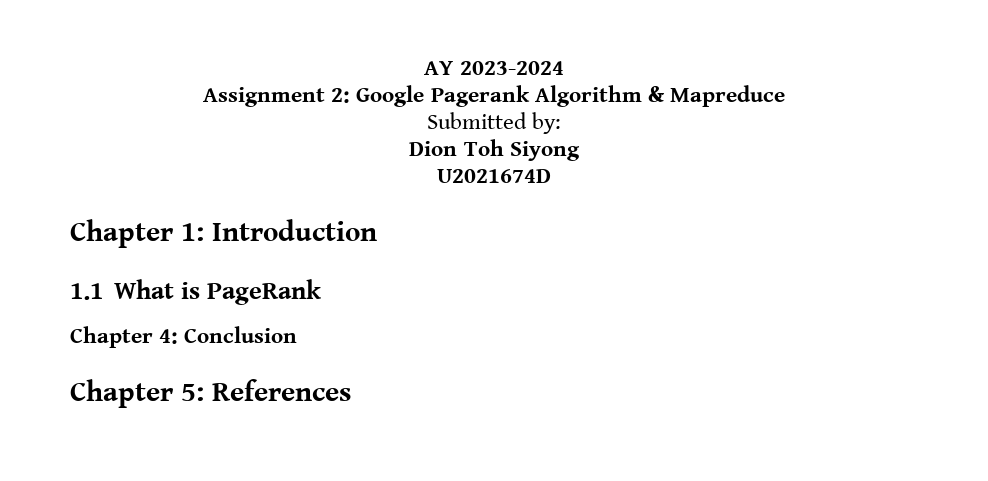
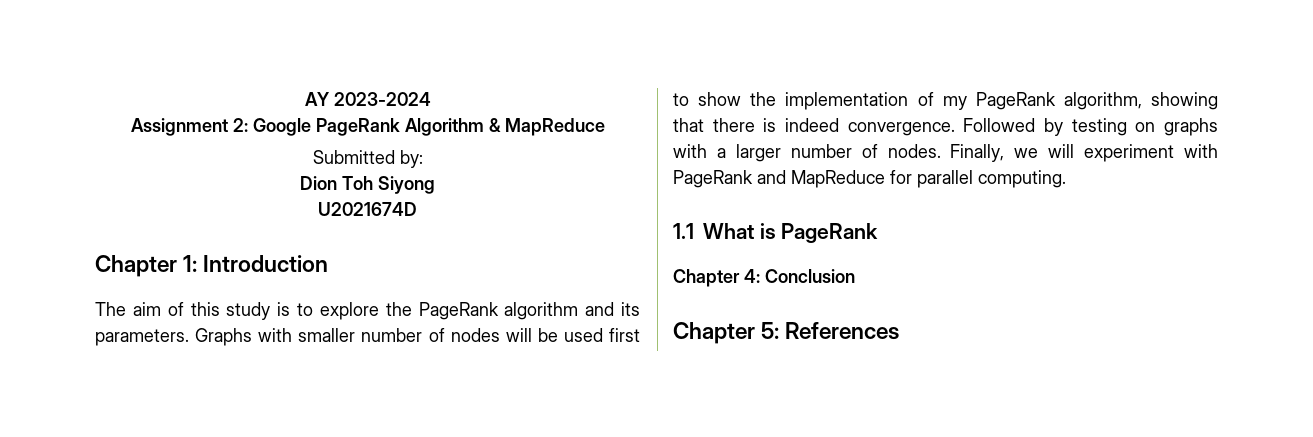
- Assignment 2: Google Pagerank Algorithm & Mapreduce
+ Assignment 2: Google PageRank Algorithm & MapReduce
+ The aim of this study is to explore the PageRank algorithm and its parameters. Graphs with smaller number of nodes will be used first to show the implementation of my PageRank algorithm, showing that there is indeed convergence. Followed by testing on graphs with a larger number of nodes. Finally, we will experiment with PageRank and MapReduce for parallel computing.

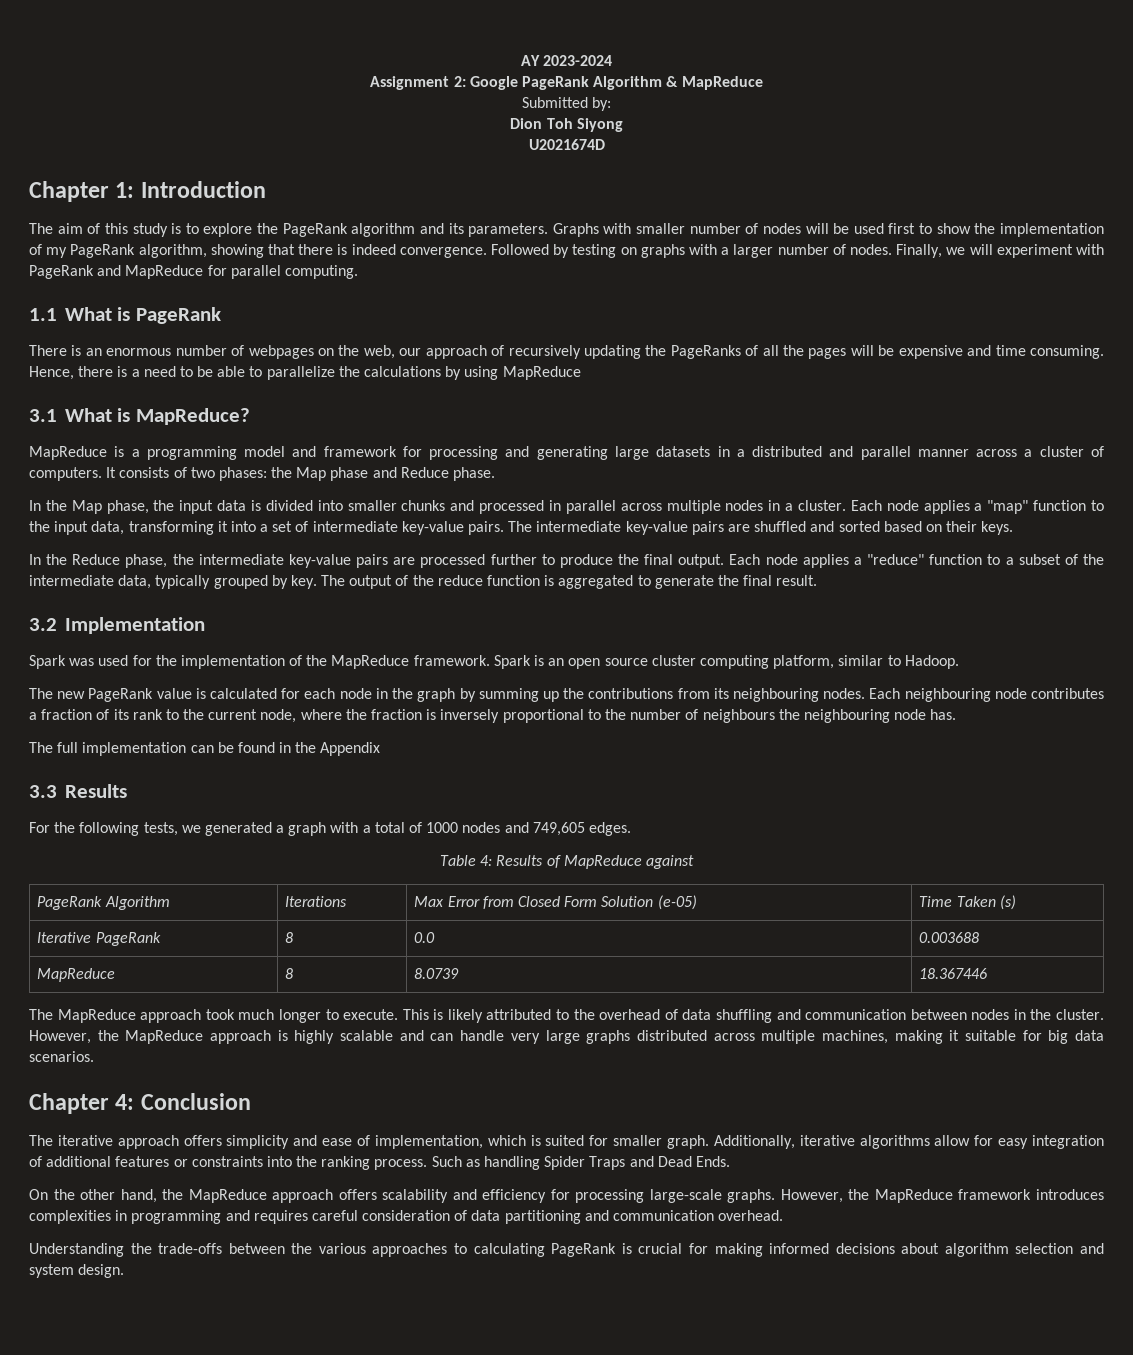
+ There is an enormous number of webpages on the web, our approach of recursively updating the PageRanks of all the pages will be expensive and time consuming. Hence, there is a need to be able to parallelize the calculations by using MapReduce
+ 3.1 What is MapReduce?
+ MapReduce is a programming model and framework for processing and generating large datasets in a distributed and parallel manner across a cluster of computers. It consists of two phases: the Map phase and Reduce phase.
+ In the Map phase, the input data is divided into smaller chunks and processed in parallel across multiple nodes in a cluster. Each node applies a "map" function to the input data, transforming it into a set of intermediate key-value pairs. The intermediate key-value pairs are shuffled and sorted based on their keys.
+ In the Reduce phase, the intermediate key-value pairs are processed further to produce the final output. Each node applies a "reduce" function to a subset of the intermediate data, typically grouped by key. The output of the reduce function is aggregated to generate the final result.
+ 3.2 Implementation
+ Spark was used for the implementation of the MapReduce framework. Spark is an open source cluster computing platform, similar to Hadoop.
+ The new PageRank value is calculated for each node in the graph by summing up the contributions from its neighbouring nodes. Each neighbouring node contributes a fraction of its rank to the current node, where the fraction is inversely proportional to the number of neighbours the neighbouring node has.
+ The full implementation can be found in the Appendix
+ 3.3 Results
+ For the following tests, we generated a graph with a total of 1000 nodes and 749,605 edges.
+ Table 4: Results of MapReduce against
+ PageRank Algorithm | Iterations | Max Error from Closed Form Solution (e-05) | Time Taken (s)
+ Iterative PageRank | 8 | 0.0 | 0.003688
+ MapReduce | 8 | 8.0739 | 18.367446
+ The MapReduce approach took much longer to execute. This is likely attributed to the overhead of data shuffling and communication between nodes in the cluster. However, the MapReduce approach is highly scalable and can handle very large graphs distributed across multiple machines, making it suitable for big data scenarios.
  Chapter 4: Conclusion
- Chapter 5: References
+ The iterative approach offers simplicity and ease of implementation, which is suited for smaller graph. Additionally, iterative algorithms allow for easy integration of additional features or constraints into the ranking process. Such as handling Spider Traps and Dead Ends.
+ On the other hand, the MapReduce approach offers scalability and efficiency for processing large-scale graphs. However, the MapReduce framework introduces complexities in programming and requires careful consideration of data partitioning and communication overhead.
+ Understanding the trade-offs between the various approaches to calculating PageRank is crucial for making informed decisions about algorithm selection and system design.

